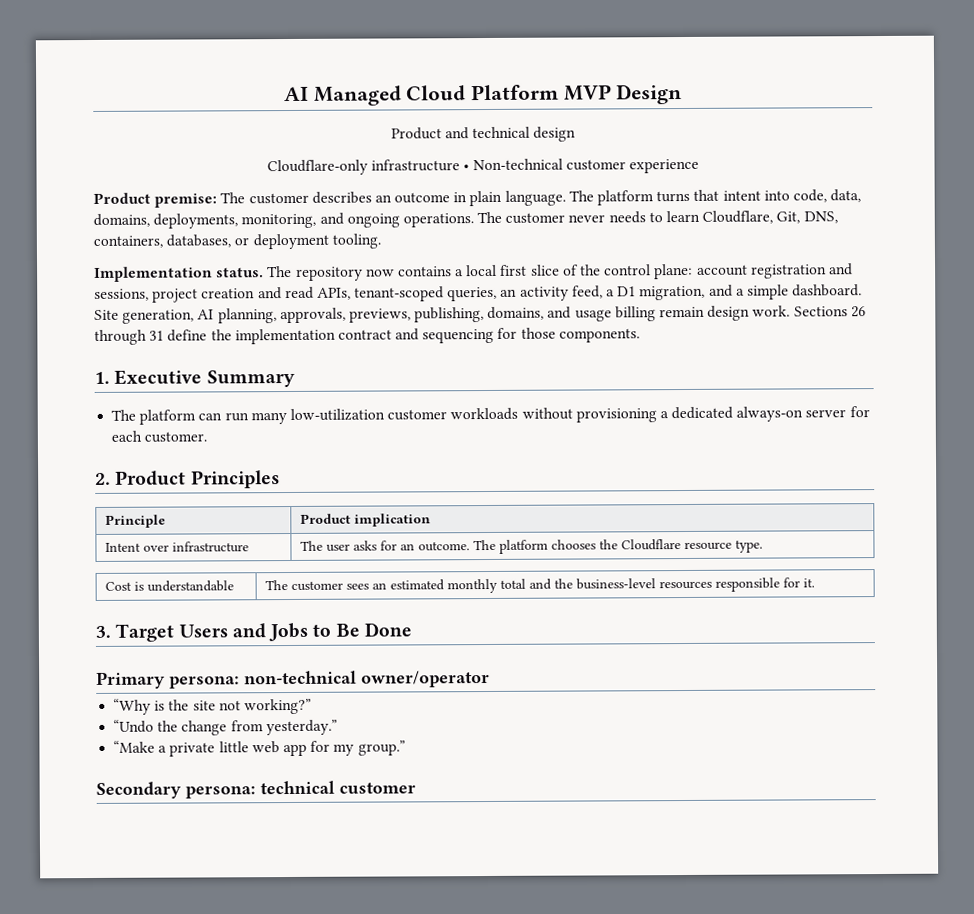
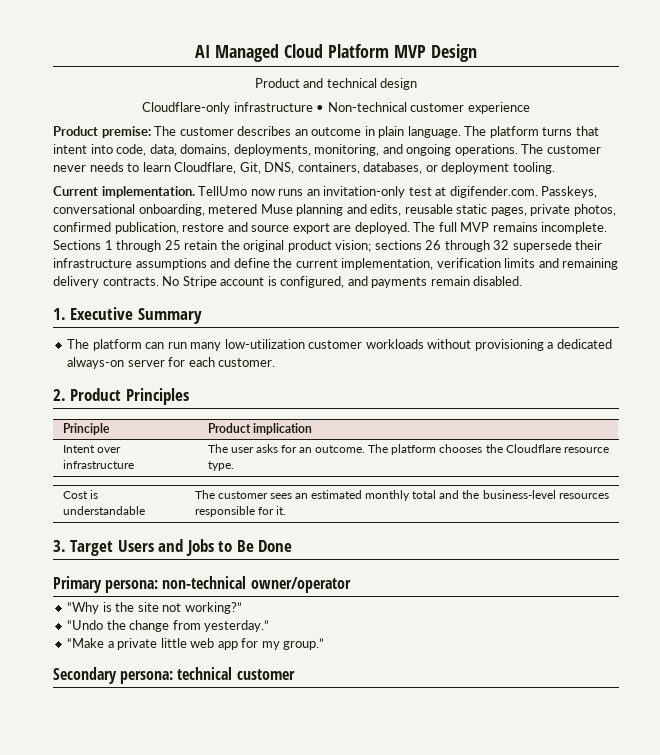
- Implementation status. The repository now contains a local first slice of the control plane: account registration and sessions, project creation and read APIs, tenant-scoped queries, an activity feed, a D1 migration, and a simple dashboard. Site generation, AI planning, approvals, previews, publishing, domains, and usage billing remain design work. Sections 26 through 31 define the implementation contract and sequencing for those components.
+ Current implementation. TellUmo now runs an invitation-only test at digifender.com. Passkeys, conversational onboarding, metered Muse planning and edits, reusable static pages, private photos, confirmed publication, restore and source export are deployed. The full MVP remains incomplete. Sections 1 through 25 retain the original product vision; sections 26 through 32 supersede their infrastructure assumptions and define the current implementation, verification limits and remaining delivery contracts. No Stripe account is configured, and payments remain disabled.

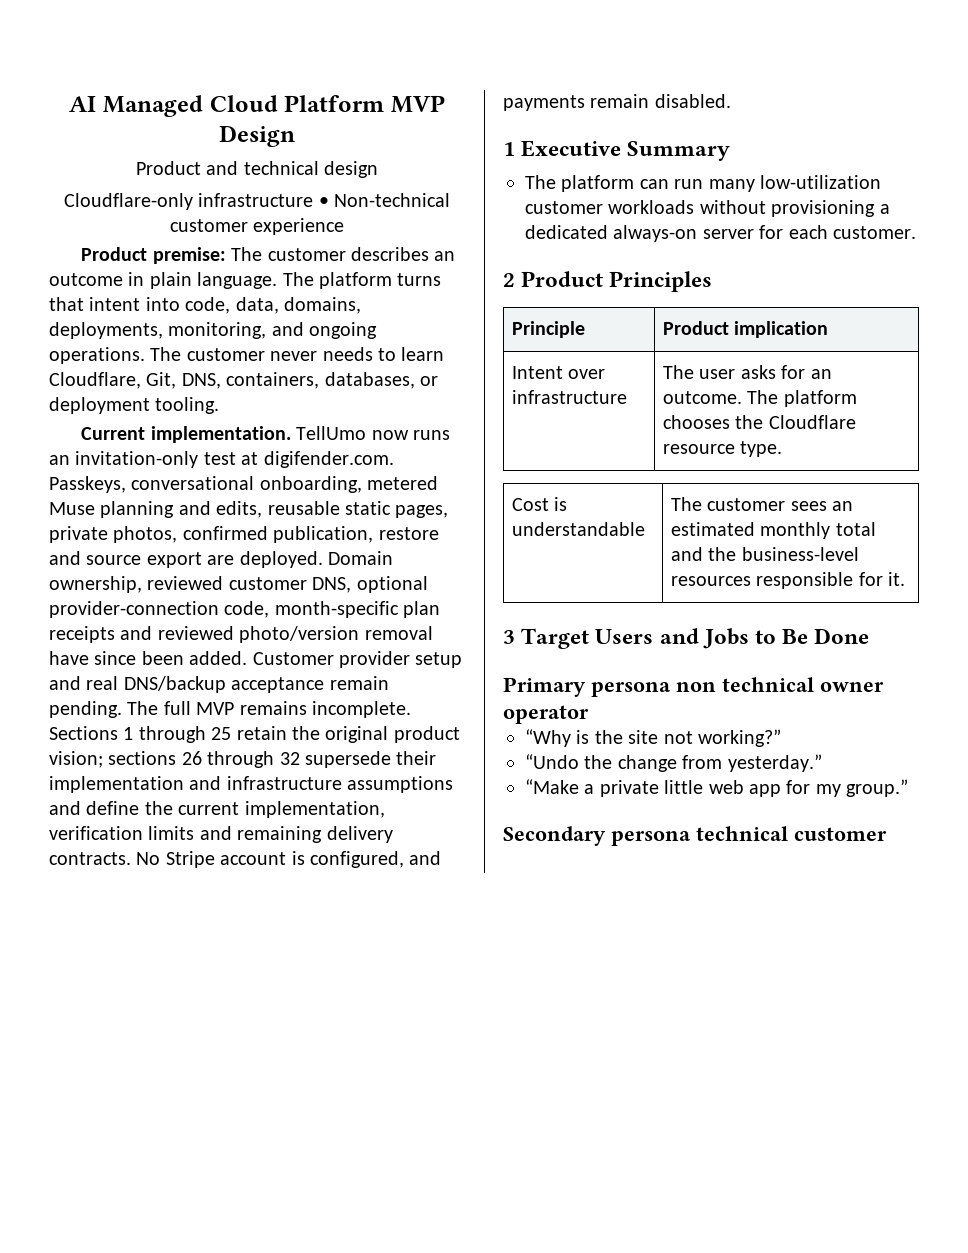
+ Domain ownership, reviewed customer DNS, optional provider-connection code, month-specific plan receipts and reviewed photo/version removal have since been added. Customer provider setup and real DNS/backup acceptance remain pending.
- Sections 1 through 25 retain the original product vision; sections 26 through 32 supersede their infrastructure assumptions and define the current implementation, verification limits and remaining delivery contracts.
+ Sections 1 through 25 retain the original product vision; sections 26 through 32 supersede their implementation and infrastructure assumptions and define the current implementation, verification limits and remaining delivery contracts.
- 1. Executive Summary
+ 1 Executive Summary
- 2. Product Principles
+ 2 Product Principles
- 3. Target Users and Jobs to Be Done
+ 3 Target Users and Jobs to Be Done
- Primary persona: non-technical owner/operator
+ Primary persona non technical owner operator
- Secondary persona: technical customer
+ Secondary persona technical customer

